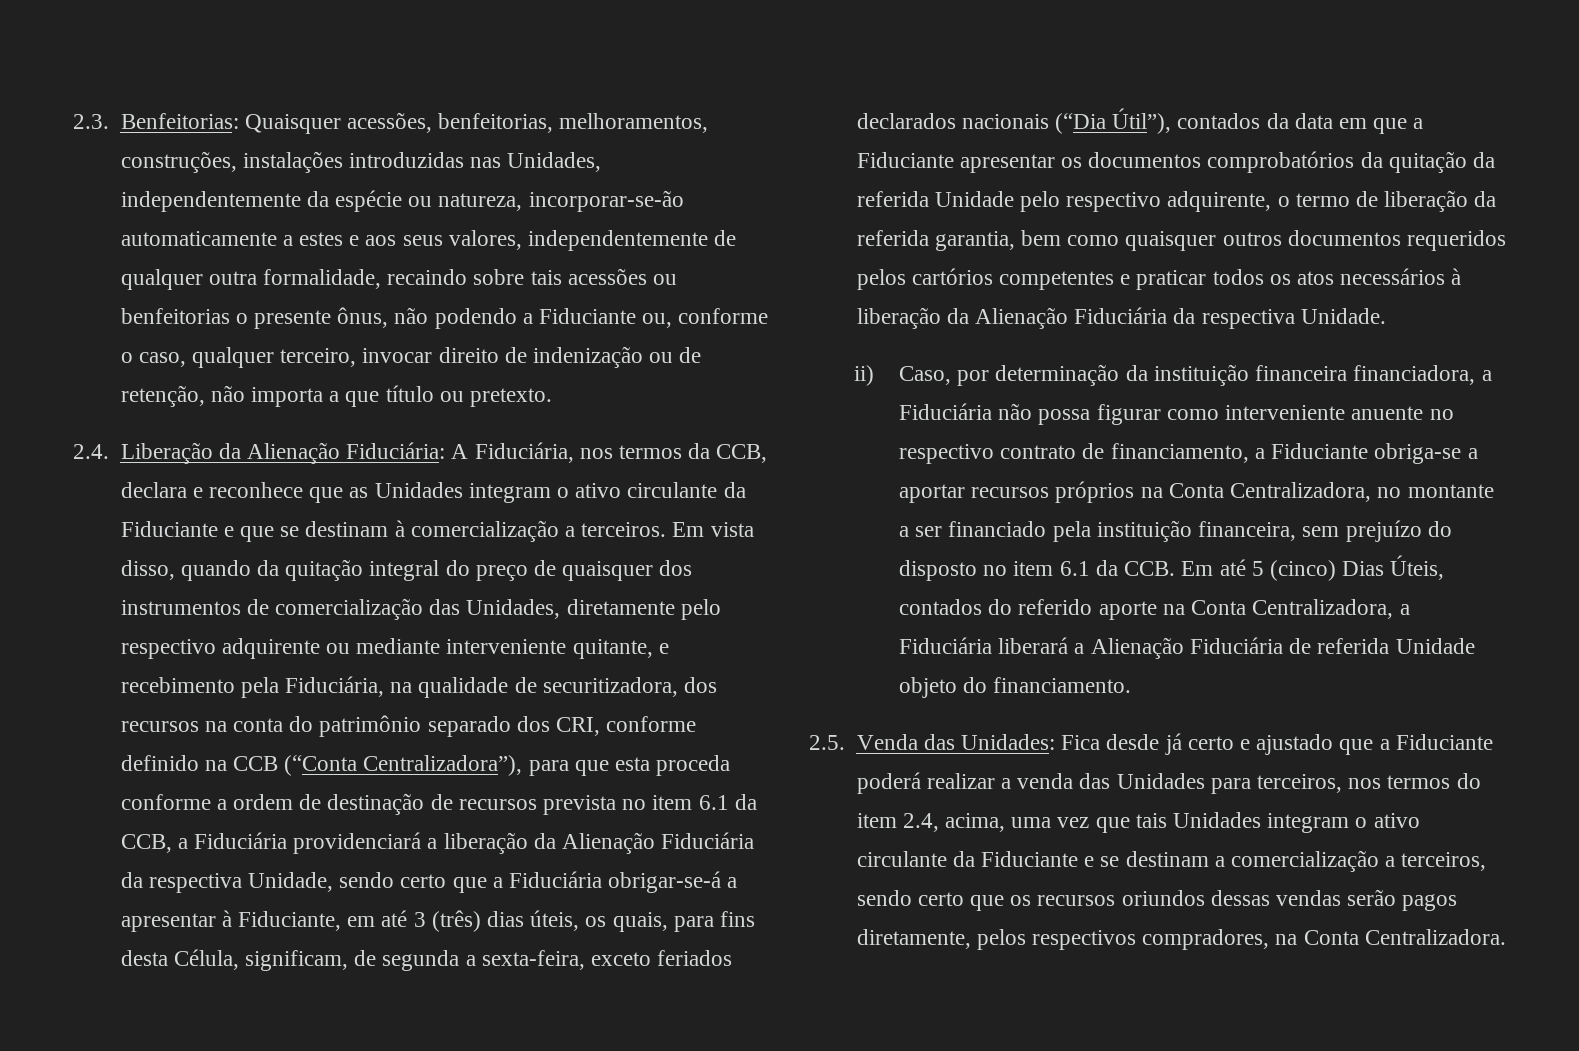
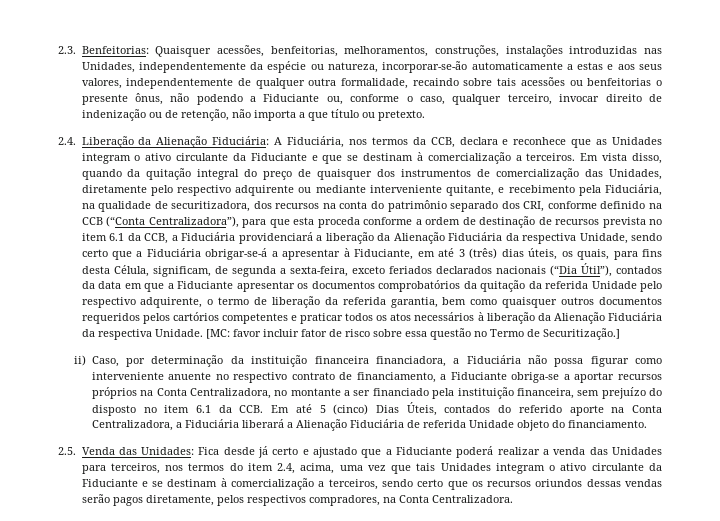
- Quaisquer acessões, benfeitorias, melhoramentos, construções, instalações introduzidas nas Unidades, independentemente da espécie ou natureza, incorporar-se-ão automaticamente a estes e aos seus valores, independentemente de qualquer outra formalidade, recaindo sobre tais acessões ou benfeitorias o presente ônus, não podendo a Fiduciante ou, conforme o caso, qualquer terceiro, invocar direito de indenização ou de retenção, não importa a que título ou pretexto.
+ Quaisquer acessões, benfeitorias, melhoramentos, construções, instalações introduzidas nas Unidades, independentemente da espécie ou natureza, incorporar-se-ão automaticamente a estas e aos seus valores, independentemente de qualquer outra formalidade, recaindo sobre tais acessões ou benfeitorias o presente ônus, não podendo a Fiduciante ou, conforme o caso, qualquer terceiro, invocar direito de indenização ou de retenção, não importa a que título ou pretexto.
+ [MC: favor incluir fator de risco sobre essa questão no Termo de Securitização.]
- Fica desde já certo e ajustado que a Fiduciante poderá realizar a venda das Unidades para terceiros, nos termos do item 2.4, acima, uma vez que tais Unidades integram o ativo circulante da Fiduciante e se destinam a comercialização a terceiros, sendo certo que os recursos oriundos dessas vendas serão pagos diretamente, pelos respectivos compradores, na Conta Centralizadora.
+ Fica desde já certo e ajustado que a Fiduciante poderá realizar a venda das Unidades para terceiros, nos termos do item 2.4, acima, uma vez que tais Unidades integram o ativo circulante da Fiduciante e se destinam à comercialização a terceiros, sendo certo que os recursos oriundos dessas vendas serão pagos diretamente, pelos respectivos compradores, na Conta Centralizadora.

